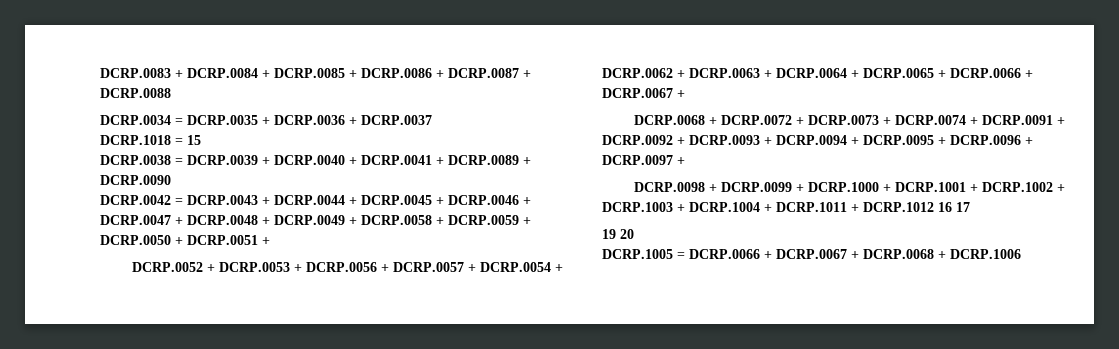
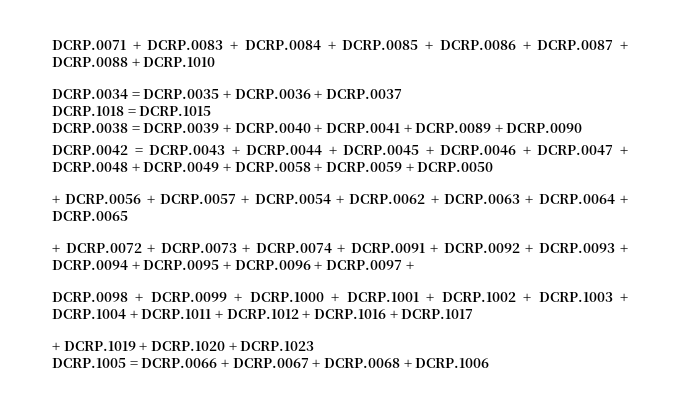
- DCRP.0083 + DCRP.0084 + DCRP.0085 + DCRP.0086 + DCRP.0087 + DCRP.0088
+ DCRP.0071 + DCRP.0083 + DCRP.0084 + DCRP.0085 + DCRP.0086 + DCRP.0087 + DCRP.0088 + DCRP.1010
- DCRP.1018 = 15
+ DCRP.1018 = DCRP.1015
- DCRP.0042 = DCRP.0043 + DCRP.0044 + DCRP.0045 + DCRP.0046 + DCRP.0047 + DCRP.0048 + DCRP.0049 + DCRP.0058 + DCRP.0059 + DCRP.0050 + DCRP.0051 +
- DCRP.0052 + DCRP.0053 + DCRP.0056 + DCRP.0057 + DCRP.0054 + DCRP.0062 + DCRP.0063 + DCRP.0064 + DCRP.0065 + DCRP.0066 + DCRP.0067 +
- DCRP.0068 + DCRP.0072 + DCRP.0073 + DCRP.0074 + DCRP.0091 + DCRP.0092 + DCRP.0093 + DCRP.0094 + DCRP.0095 + DCRP.0096 + DCRP.0097 +
+ DCRP.0042 = DCRP.0043 + DCRP.0044 + DCRP.0045 + DCRP.0046 + DCRP.0047 + DCRP.0048 + DCRP.0049 + DCRP.0058 + DCRP.0059 + DCRP.0050
+ + DCRP.0056 + DCRP.0057 + DCRP.0054 + DCRP.0062 + DCRP.0063 + DCRP.0064 + DCRP.0065
+ + DCRP.0072 + DCRP.0073 + DCRP.0074 + DCRP.0091 + DCRP.0092 + DCRP.0093 + DCRP.0094 + DCRP.0095 + DCRP.0096 + DCRP.0097 +
- DCRP.0098 + DCRP.0099 + DCRP.1000 + DCRP.1001 + DCRP.1002 + DCRP.1003 + DCRP.1004 + DCRP.1011 + DCRP.1012 16 17
- 19 20
+ DCRP.0098 + DCRP.0099 + DCRP.1000 + DCRP.1001 + DCRP.1002 + DCRP.1003 + DCRP.1004 + DCRP.1011 + DCRP.1012 + DCRP.1016 + DCRP.1017
+ + DCRP.1019 + DCRP.1020 + DCRP.1023

